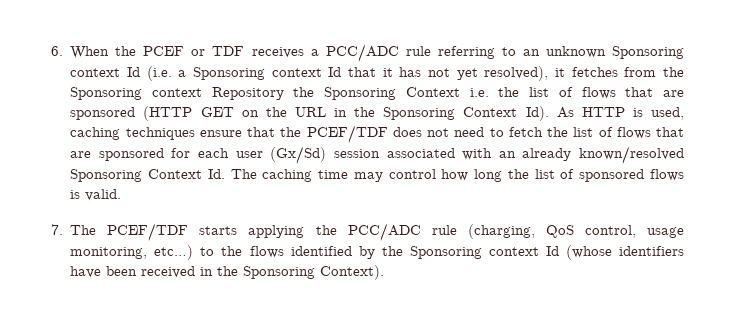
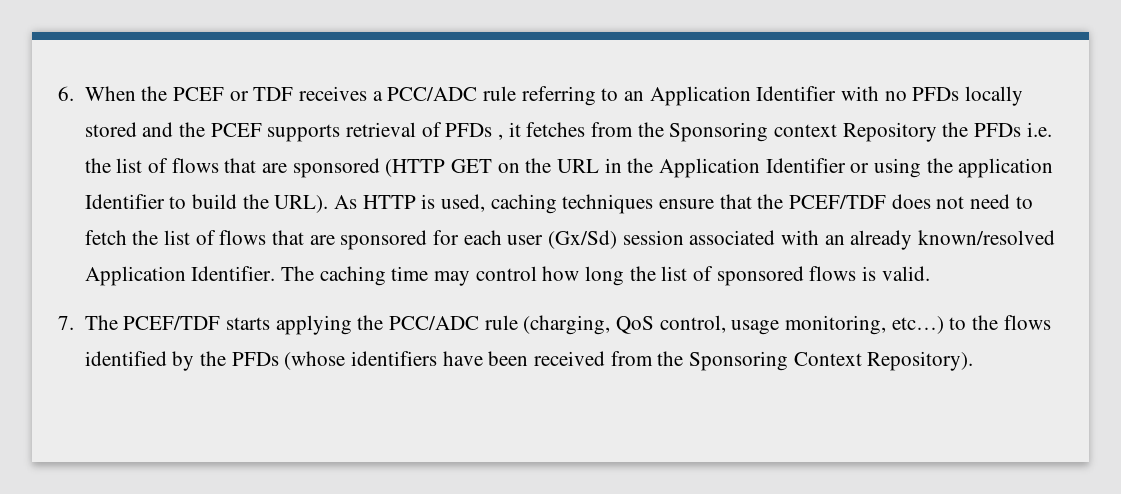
- 6. When the PCEF or TDF receives a PCC/ADC rule referring to an unknown Sponsoring context Id (i.e. a Sponsoring context Id that it has not yet resolved), it fetches from the Sponsoring context Repository the Sponsoring Context i.e. the list of flows that are sponsored (HTTP GET on the URL in the Sponsoring Context Id). As HTTP is used, caching techniques ensure that the PCEF/TDF does not need to fetch the list of flows that are sponsored for each user (Gx/Sd) session associated with an already known/resolved Sponsoring Context Id. The caching time may control how long the list of sponsored flows is valid.
+ 6. When the PCEF or TDF receives a PCC/ADC rule referring to an Application Identifier with no PFDs locally stored and the PCEF supports retrieval of PFDs , it fetches from the Sponsoring context Repository the PFDs i.e. the list of flows that are sponsored (HTTP GET on the URL in the Application Identifier or using the application Identifier to build the URL). As HTTP is used, caching techniques ensure that the PCEF/TDF does not need to fetch the list of flows that are sponsored for each user (Gx/Sd) session associated with an already known/resolved Application Identifier. The caching time may control how long the list of sponsored flows is valid.
- 7. The PCEF/TDF starts applying the PCC/ADC rule (charging, QoS control, usage monitoring, etc…) to the flows identified by the Sponsoring context Id (whose identifiers have been received in the Sponsoring Context).
+ 7. The PCEF/TDF starts applying the PCC/ADC rule (charging, QoS control, usage monitoring, etc…) to the flows identified by the PFDs (whose identifiers have been received from the Sponsoring Context Repository).

